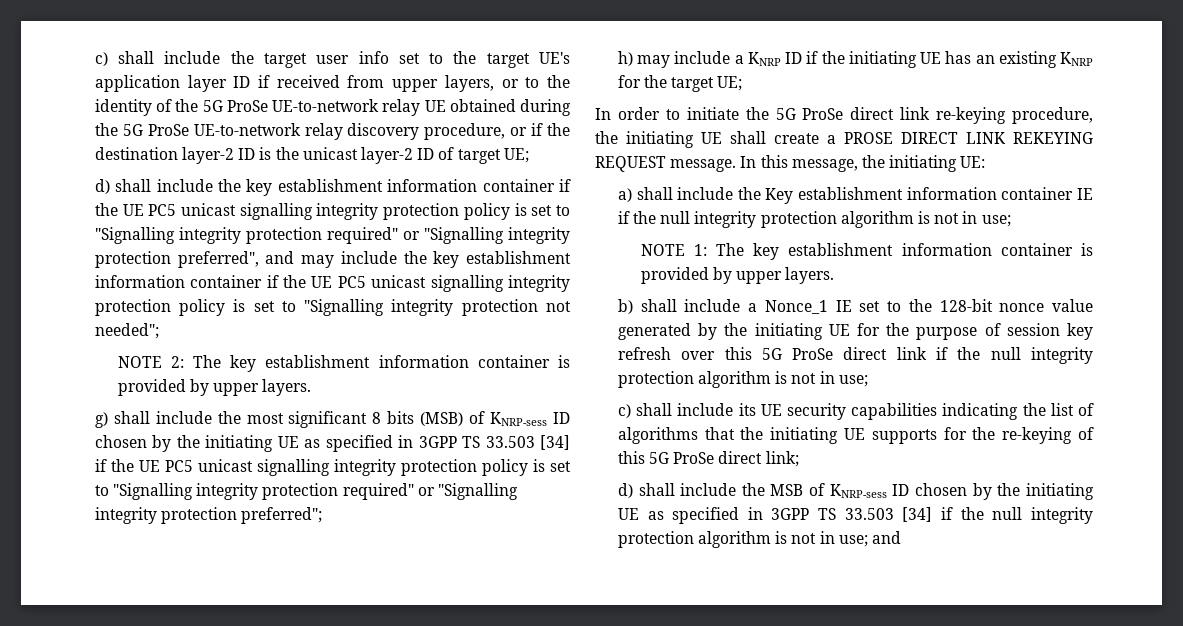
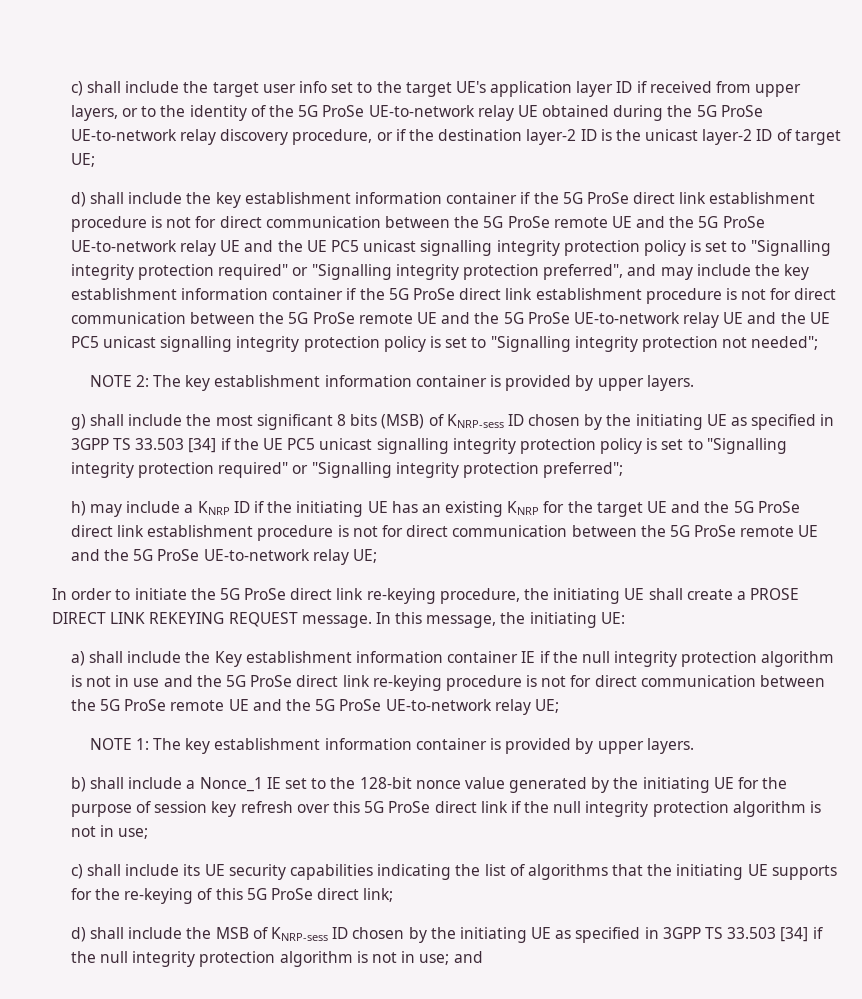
- d) shall include the key establishment information container if the UE PC5 unicast signalling integrity protection policy is set to "Signalling integrity protection required" or "Signalling integrity protection preferred", and may include the key establishment information container if the UE PC5 unicast signalling integrity protection policy is set to "Signalling integrity protection not needed";
+ d) shall include the key establishment information container if the 5G ProSe direct link establishment procedure is not for direct communication between the 5G ProSe remote UE and the 5G ProSe UE-to-network relay UE and the UE PC5 unicast signalling integrity protection policy is set to "Signalling integrity protection required" or "Signalling integrity protection preferred", and may include the key establishment information container if the 5G ProSe direct link establishment procedure is not for direct communication between the 5G ProSe remote UE and the 5G ProSe UE-to-network relay UE and the UE PC5 unicast signalling integrity protection policy is set to "Signalling integrity protection not needed";
- h) may include a KNRP ID if the initiating UE has an existing KNRP for the target UE;
+ h) may include a KNRP ID if the initiating UE has an existing KNRP for the target UE and the 5G ProSe direct link establishment procedure is not for direct communication between the 5G ProSe remote UE and the 5G ProSe UE-to-network relay UE;
- a) shall include the Key establishment information container IE if the null integrity protection algorithm is not in use;
+ a) shall include the Key establishment information container IE if the null integrity protection algorithm is not in use and the 5G ProSe direct link re-keying procedure is not for direct communication between the 5G ProSe remote UE and the 5G ProSe UE-to-network relay UE;

